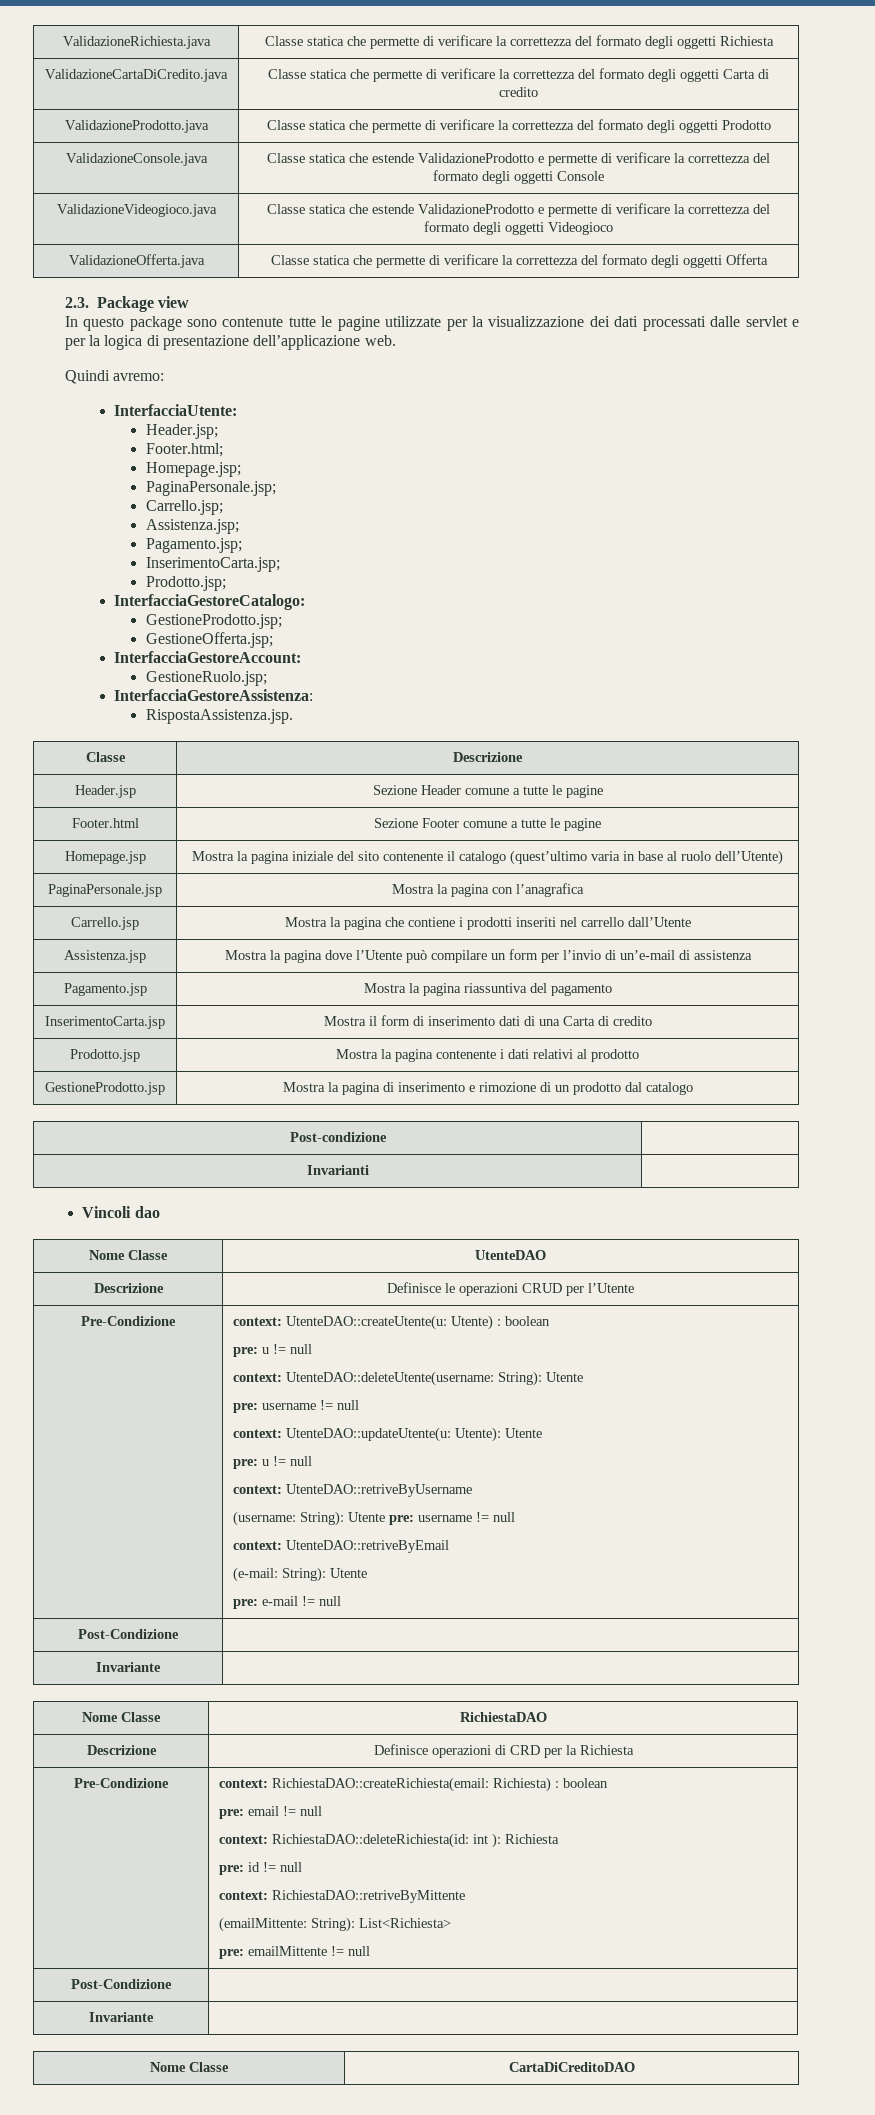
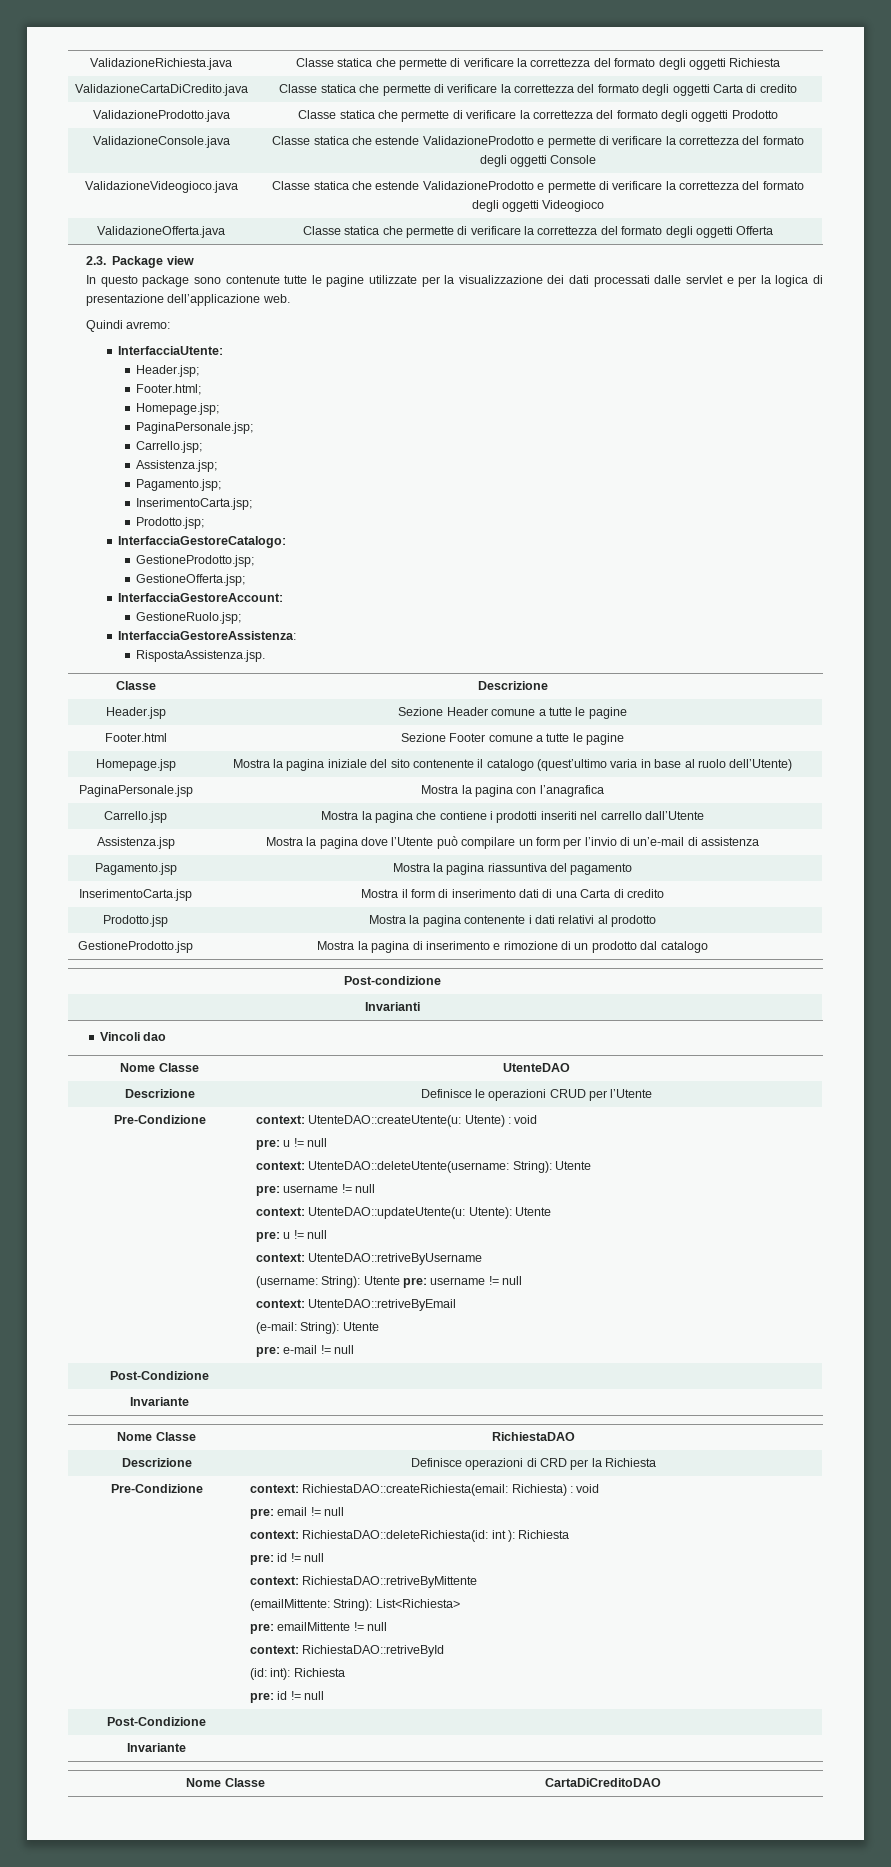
- context: UtenteDAO::createUtente(u: Utente) : boolean
+ context: UtenteDAO::createUtente(u: Utente) : void
- Pre-Condizione | context: RichiestaDAO::createRichiesta(email: Richiesta) : boolean
+ Pre-Condizione | context: RichiestaDAO::createRichiesta(email: Richiesta) : void
  pre: email != null
  context: RichiestaDAO::deleteRichiesta(id: int ): Richiesta
  pre: id != null
  context: RichiestaDAO::retriveByMittente
  (emailMittente: String): List<Richiesta>
  pre: emailMittente != null
+ context: RichiestaDAO::retriveById
+ (id: int): Richiesta
+ pre: id != null

